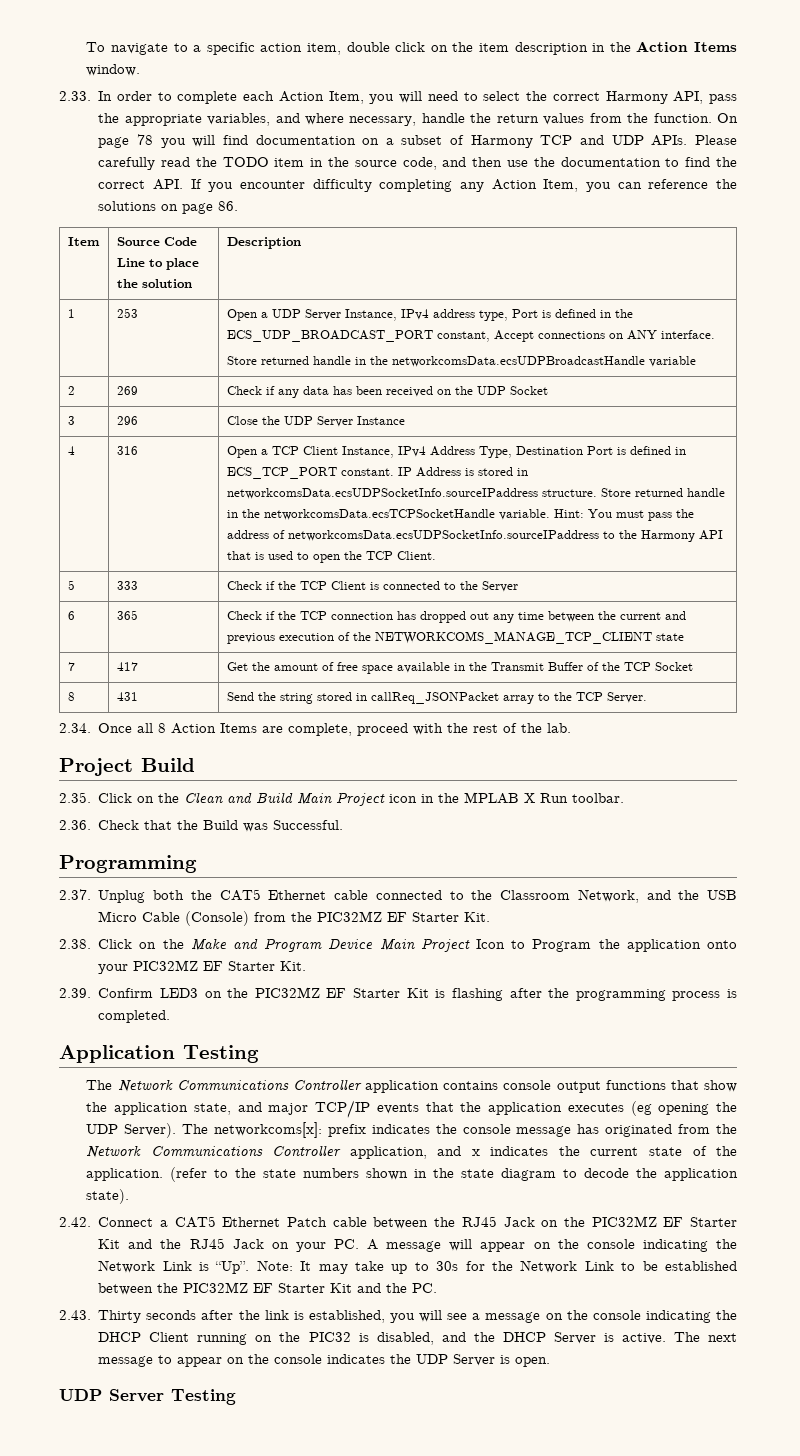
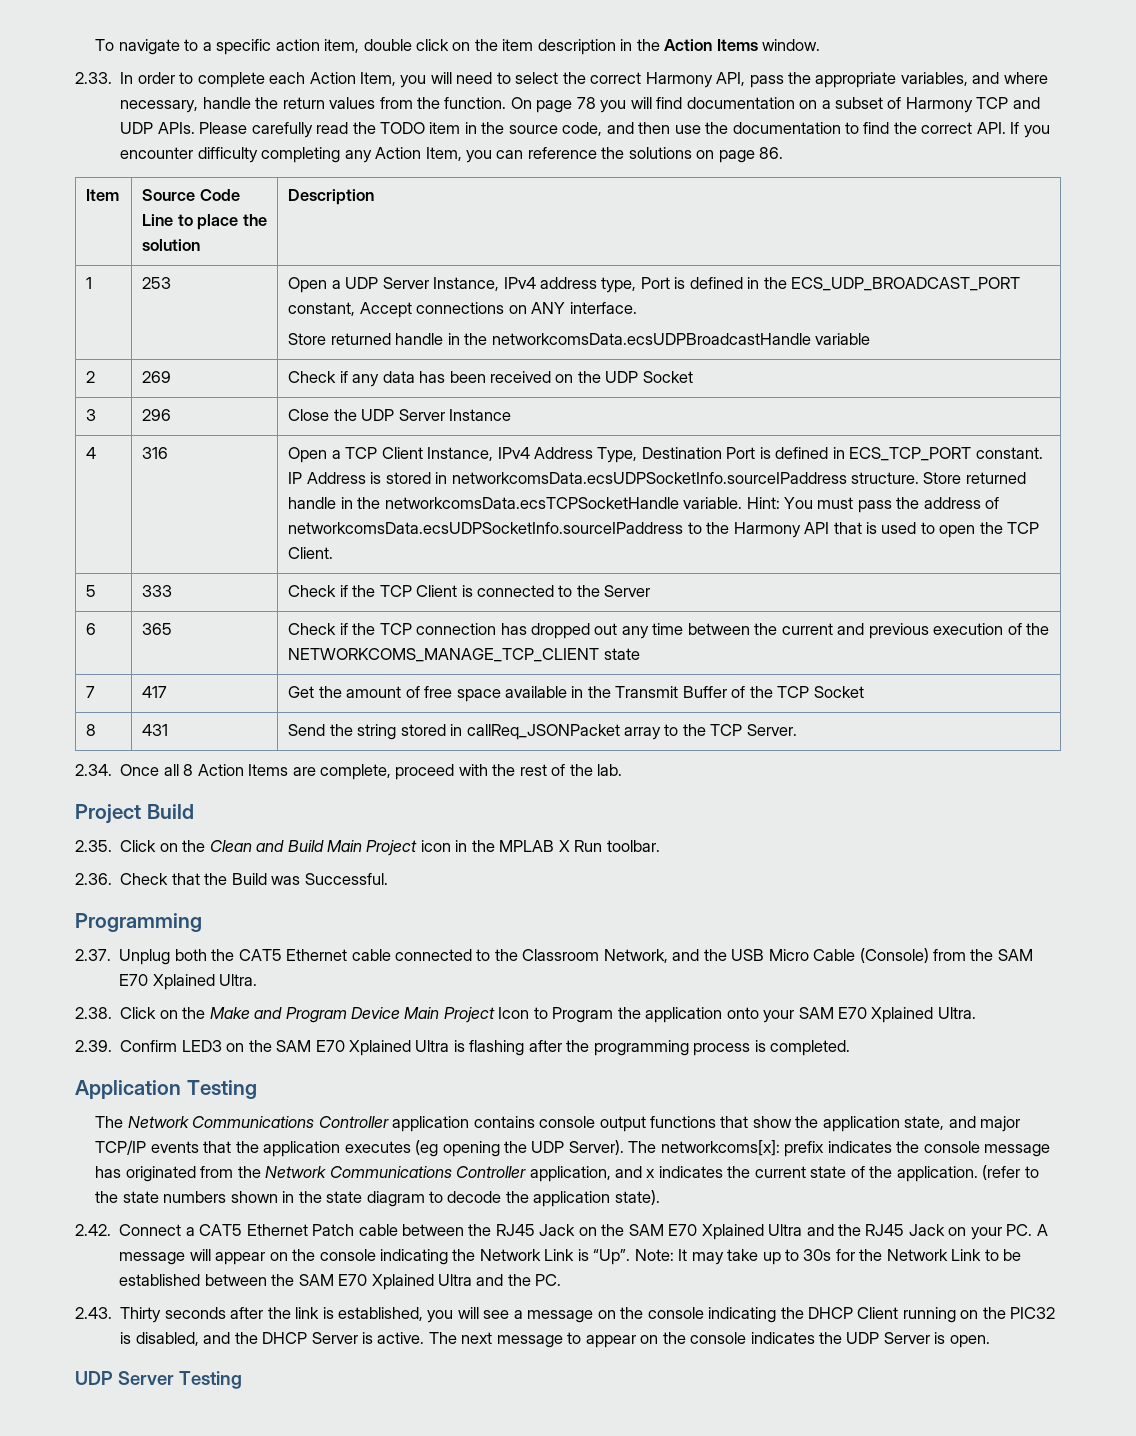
- 2.37. Unplug both the CAT5 Ethernet cable connected to the Classroom Network, and the USB Micro Cable (Console) from the PIC32MZ EF Starter Kit.
+ 2.37. Unplug both the CAT5 Ethernet cable connected to the Classroom Network, and the USB Micro Cable (Console) from the SAM E70 Xplained Ultra.
- 2.38. Click on the Make and Program Device Main Project Icon to Program the application onto your PIC32MZ EF Starter Kit.
+ 2.38. Click on the Make and Program Device Main Project Icon to Program the application onto your SAM E70 Xplained Ultra.
- 2.39. Confirm LED3 on the PIC32MZ EF Starter Kit is flashing after the programming process is completed.
+ 2.39. Confirm LED3 on the SAM E70 Xplained Ultra is flashing after the programming process is completed.
- 2.42. Connect a CAT5 Ethernet Patch cable between the RJ45 Jack on the PIC32MZ EF Starter Kit and the RJ45 Jack on your PC. A message will appear on the console indicating the Network Link is “Up”. Note: It may take up to 30s for the Network Link to be established between the PIC32MZ EF Starter Kit and the PC.
+ 2.42. Connect a CAT5 Ethernet Patch cable between the RJ45 Jack on the SAM E70 Xplained Ultra and the RJ45 Jack on your PC. A message will appear on the console indicating the Network Link is “Up”. Note: It may take up to 30s for the Network Link to be established between the SAM E70 Xplained Ultra and the PC.

